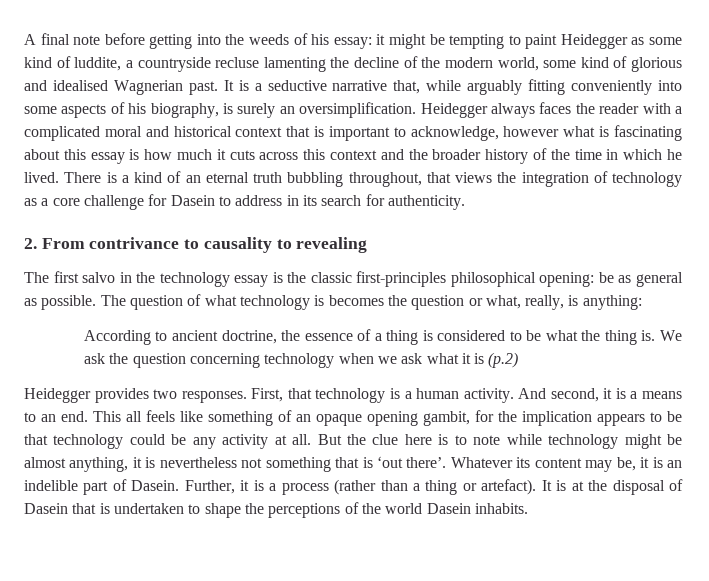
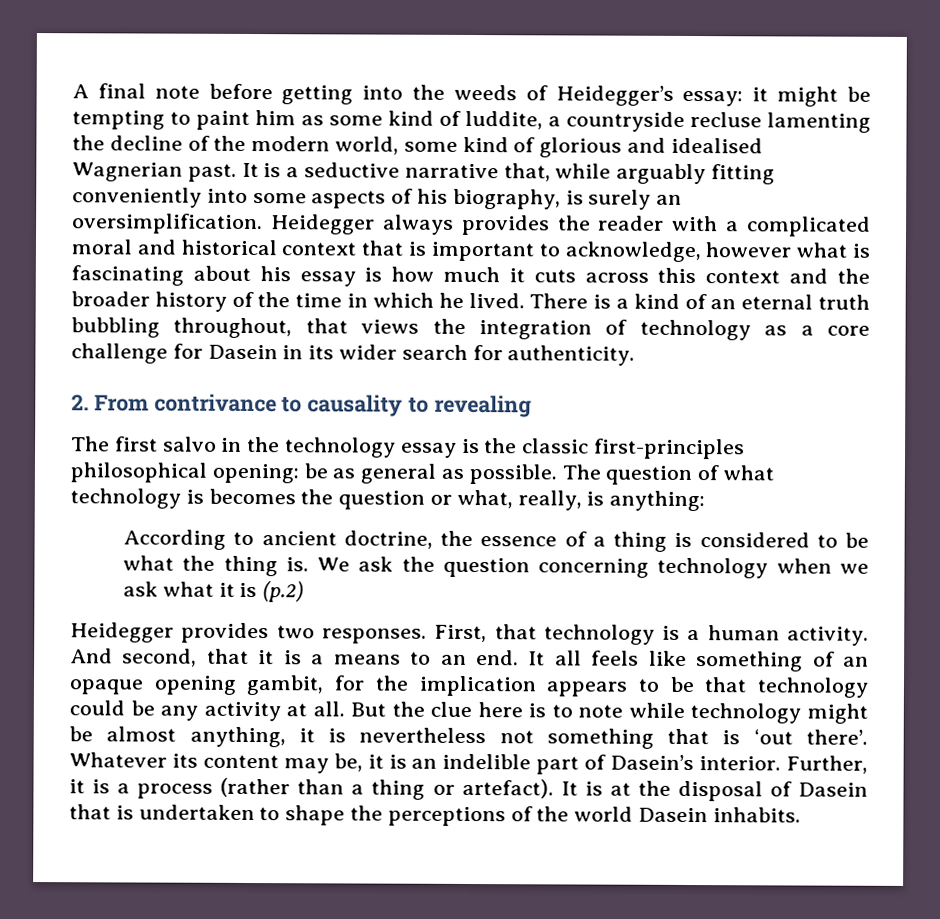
- A final note before getting into the weeds of his essay: it might be tempting to paint Heidegger as some kind of luddite, a countryside recluse lamenting the decline of the modern world, some kind of glorious and idealised Wagnerian past.
+ A final note before getting into the weeds of Heidegger’s essay: it might be tempting to paint him as some kind of luddite, a countryside recluse lamenting the decline of the modern world, some kind of glorious and idealised Wagnerian past.
- Heidegger always faces the reader with a complicated moral and historical context that is important to acknowledge, however what is fascinating about this essay is how much it cuts across this context and the broader history of the time in which he lived.
+ Heidegger always provides the reader with a complicated moral and historical context that is important to acknowledge, however what is fascinating about his essay is how much it cuts across this context and the broader history of the time in which he lived.
- There is a kind of an eternal truth bubbling throughout, that views the integration of technology as a core challenge for Dasein to address in its search for authenticity.
+ There is a kind of an eternal truth bubbling throughout, that views the integration of technology as a core challenge for Dasein in its wider search for authenticity.
- And second, it is a means to an end.
+ And second, that it is a means to an end.
- This all feels like something of an opaque opening gambit, for the implication appears to be that technology could be any activity at all.
+ It all feels like something of an opaque opening gambit, for the implication appears to be that technology could be any activity at all.
- Whatever its content may be, it is an indelible part of Dasein.
+ Whatever its content may be, it is an indelible part of Dasein’s interior.

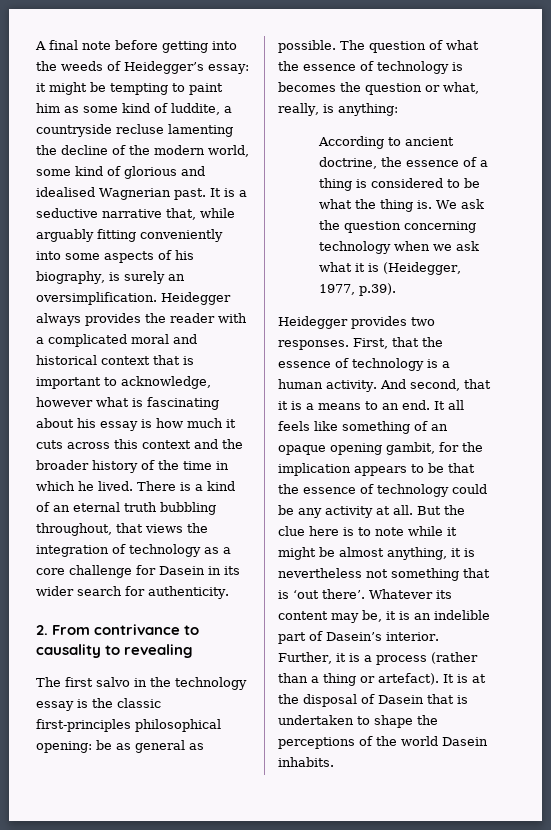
- The question of what technology is becomes the question or what, really, is anything:
+ The question of what the essence of technology is becomes the question or what, really, is anything:
- We ask the question concerning technology when we ask what it is (p.2)
+ We ask the question concerning technology when we ask what it is (Heidegger, 1977, p.39).
- First, that technology is a human activity.
+ First, that the essence of technology is a human activity.
- It all feels like something of an opaque opening gambit, for the implication appears to be that technology could be any activity at all.
+ It all feels like something of an opaque opening gambit, for the implication appears to be that the essence of technology could be any activity at all.
- But the clue here is to note while technology might be almost anything, it is nevertheless not something that is ‘out there’.
+ But the clue here is to note while it might be almost anything, it is nevertheless not something that is ‘out there’.

